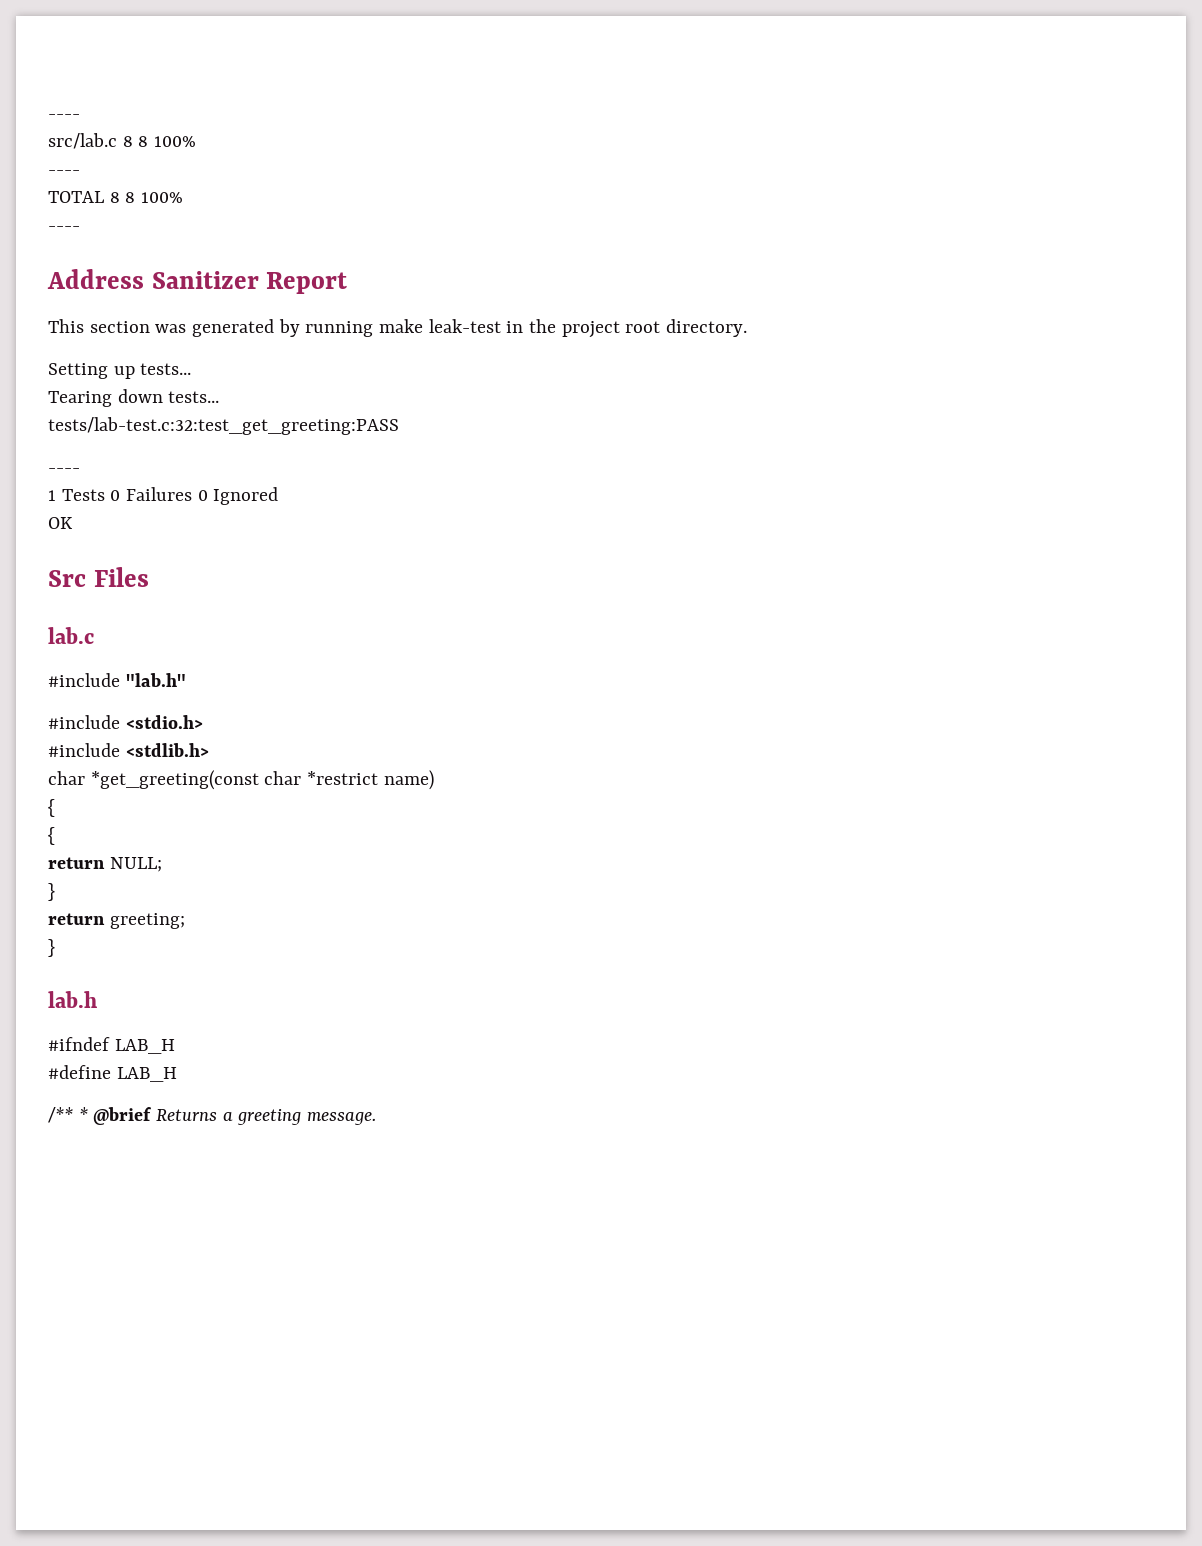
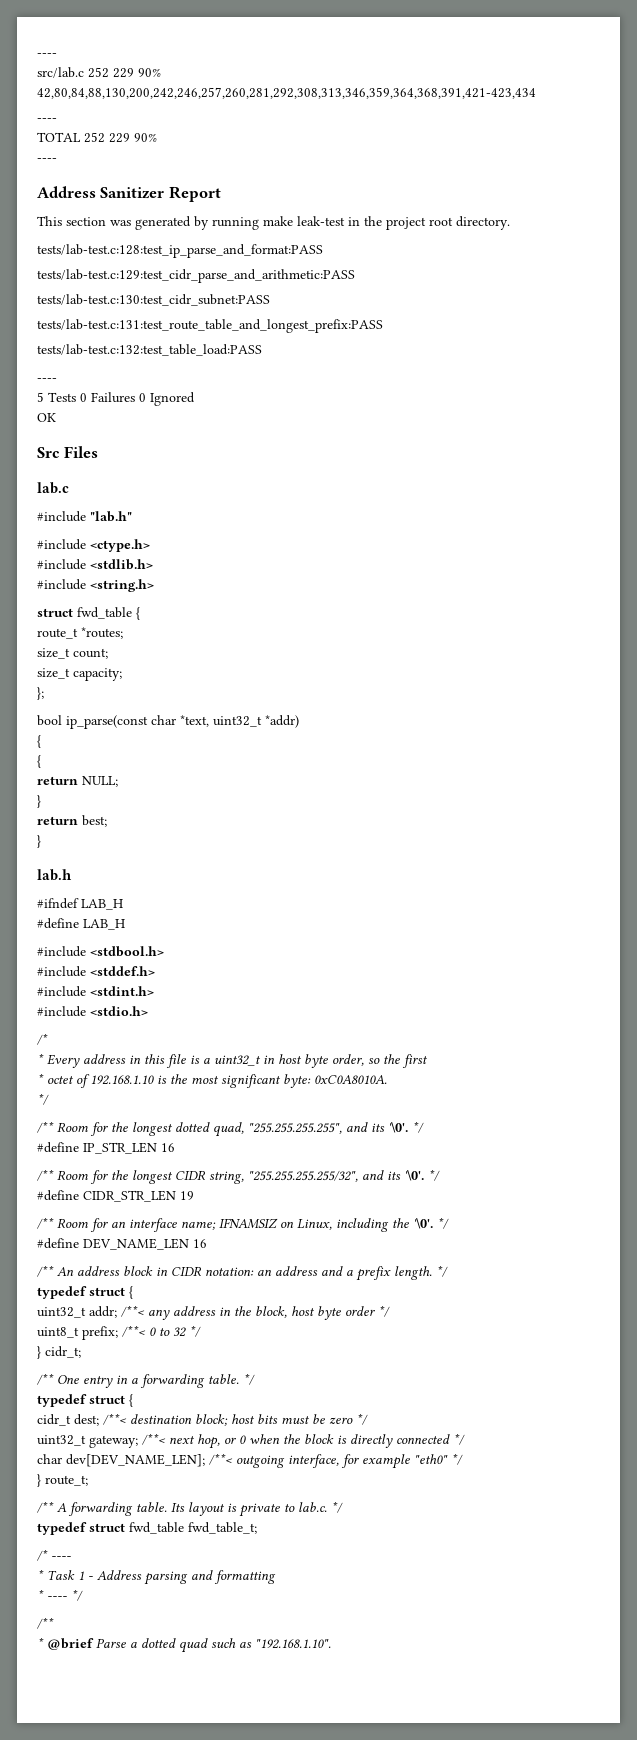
- src/lab.c 8 8 100%
+ src/lab.c 252 229 90% 42,80,84,88,130,200,242,246,257,260,281,292,308,313,346,359,364,368,391,421-423,434
- TOTAL 8 8 100%
+ TOTAL 252 229 90%
- Setting up tests...
- Tearing down tests...
- tests/lab-test.c:32:test_get_greeting:PASS
+ tests/lab-test.c:128:test_ip_parse_and_format:PASS
+ tests/lab-test.c:129:test_cidr_parse_and_arithmetic:PASS
+ tests/lab-test.c:130:test_cidr_subnet:PASS
+ tests/lab-test.c:131:test_route_table_and_longest_prefix:PASS
+ tests/lab-test.c:132:test_table_load:PASS
  ----
- 1 Tests 0 Failures 0 Ignored
+ 5 Tests 0 Failures 0 Ignored
- #include <stdio.h>
+ #include <ctype.h>
- char *get_greeting(const char *restrict name)
+ #include <string.h>
+ struct fwd_table {
+ route_t *routes;
+ size_t count;
+ size_t capacity;
+ };
+ bool ip_parse(const char *text, uint32_t *addr)
- return greeting;
+ return best;
- /** * @brief Returns a greeting message.
+ #include <stdbool.h>
+ #include <stddef.h>
+ #include <stdint.h>
+ #include <stdio.h>
+ /*
+ * Every address in this file is a uint32_t in host byte order, so the first
+ * octet of 192.168.1.10 is the most significant byte: 0xC0A8010A.
+ */
+ /** Room for the longest dotted quad, "255.255.255.255", and its '\0'. */
+ #define IP_STR_LEN 16
+ /** Room for the longest CIDR string, "255.255.255.255/32", and its '\0'. */
+ #define CIDR_STR_LEN 19
+ /** Room for an interface name; IFNAMSIZ on Linux, including the '\0'. */
+ #define DEV_NAME_LEN 16
+ /** An address block in CIDR notation: an address and a prefix length. */
+ typedef struct {
+ uint32_t addr; /**< any address in the block, host byte order */
+ uint8_t prefix; /**< 0 to 32 */
+ } cidr_t;
+ /** One entry in a forwarding table. */
+ typedef struct {
+ cidr_t dest; /**< destination block; host bits must be zero */
+ uint32_t gateway; /**< next hop, or 0 when the block is directly connected */
+ char dev[DEV_NAME_LEN]; /**< outgoing interface, for example "eth0" */
+ } route_t;
+ /** A forwarding table. Its layout is private to lab.c. */
+ typedef struct fwd_table fwd_table_t;
+ /* ----
+ * Task 1 - Address parsing and formatting
+ * ---- */
+ /**
+ * @brief Parse a dotted quad such as "192.168.1.10".

